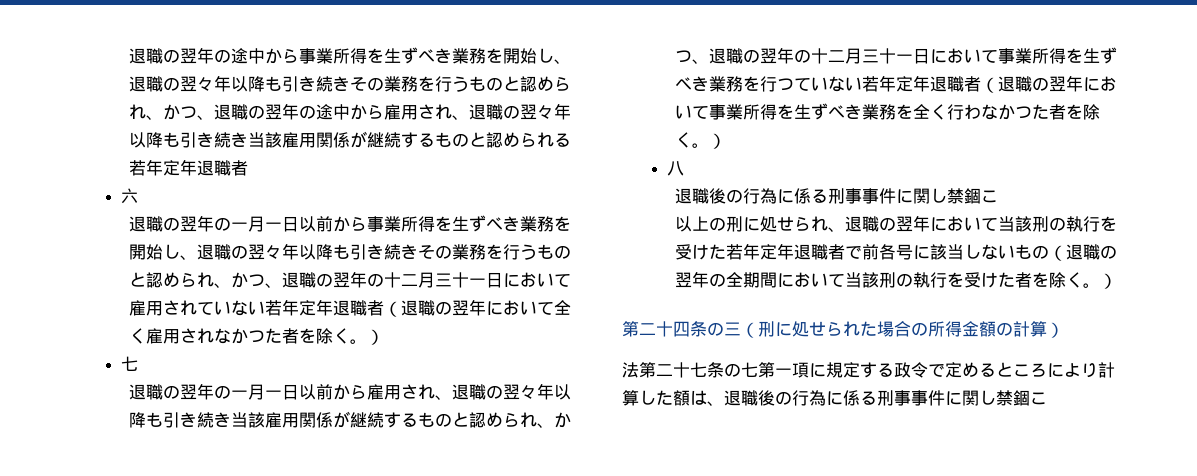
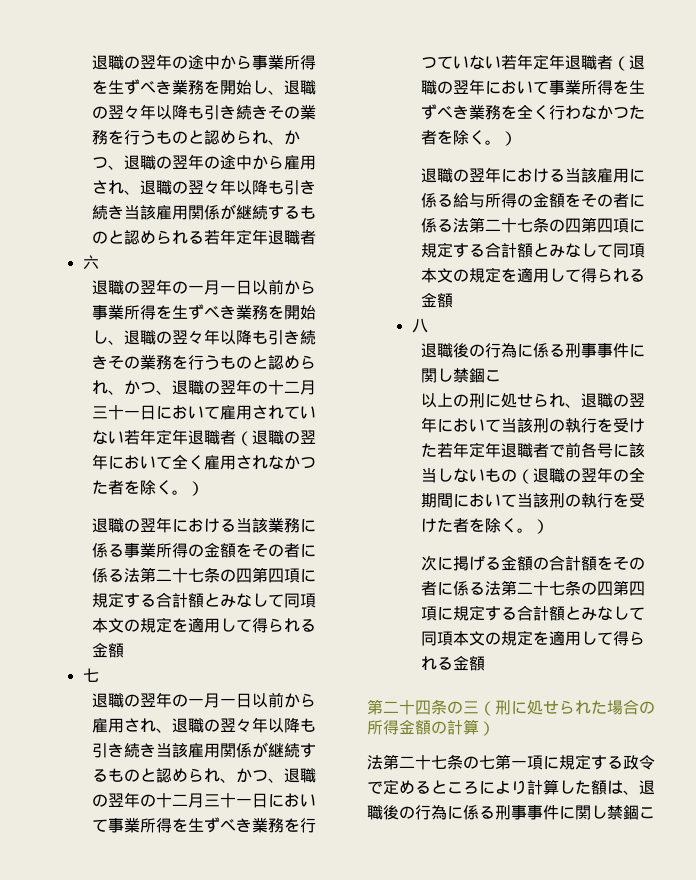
+ 退職の翌年における当該業務に係る事業所得の金額をその者に係る法第二十七条の四第四項に規定する合計額とみなして同項本文の規定を適用して得られる金額
+ 退職の翌年における当該雇用に係る給与所得の金額をその者に係る法第二十七条の四第四項に規定する合計額とみなして同項本文の規定を適用して得られる金額
+ 次に掲げる金額の合計額をその者に係る法第二十七条の四第四項に規定する合計額とみなして同項本文の規定を適用して得られる金額

